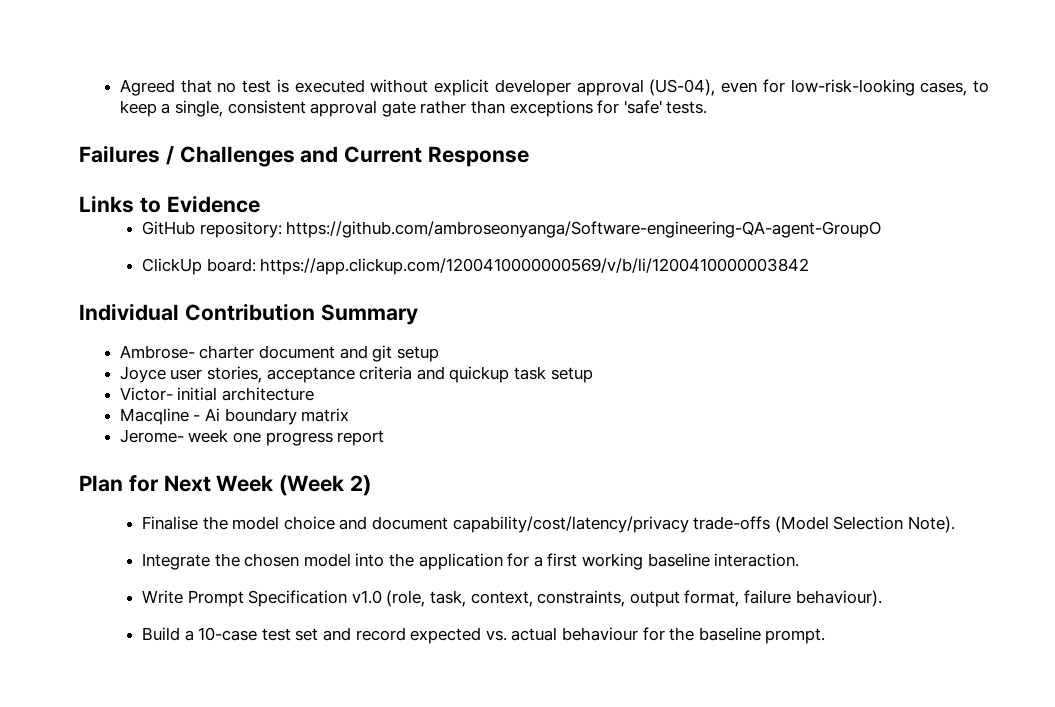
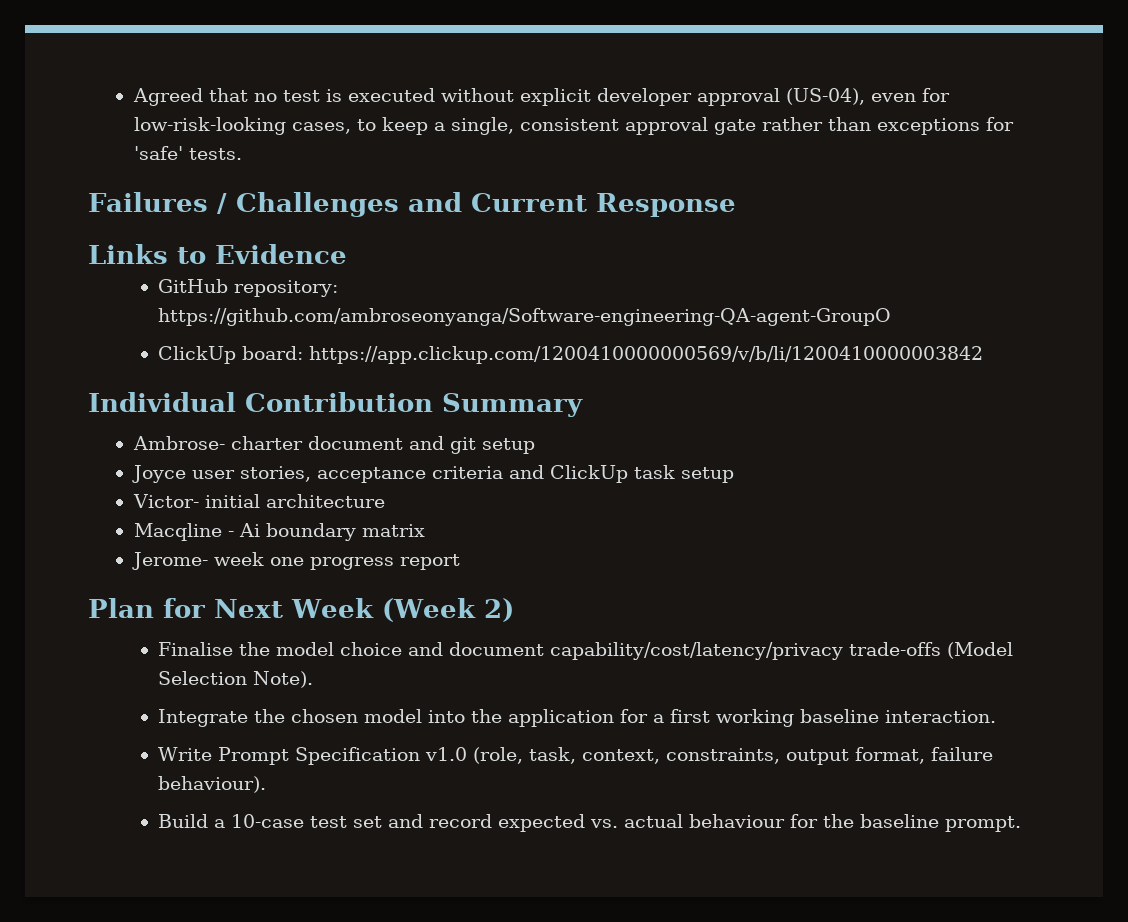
- Joyce user stories, acceptance criteria and quickup task setup
+ Joyce user stories, acceptance criteria and ClickUp task setup

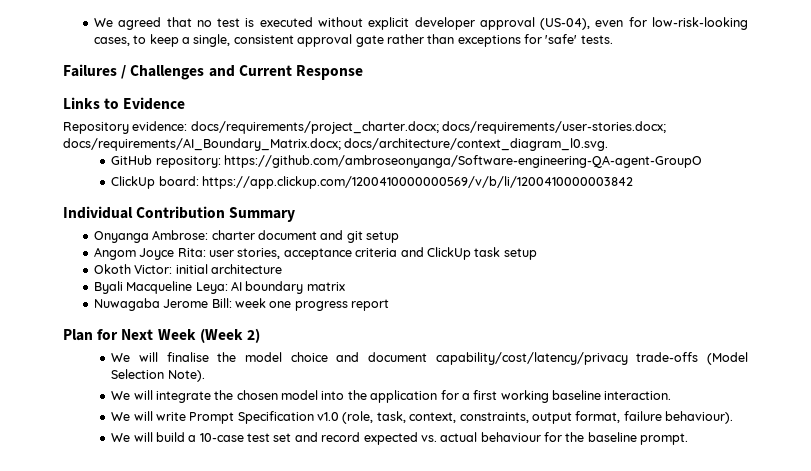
- Agreed that no test is executed without explicit developer approval (US-04), even for low-risk-looking cases, to keep a single, consistent approval gate rather than exceptions for 'safe' tests.
+ We agreed that no test is executed without explicit developer approval (US-04), even for low-risk-looking cases, to keep a single, consistent approval gate rather than exceptions for 'safe' tests.
+ Repository evidence: docs/requirements/project_charter.docx; docs/requirements/user-stories.docx; docs/requirements/AI_Boundary_Matrix.docx; docs/architecture/context_diagram_l0.svg.
- Ambrose- charter document and git setup
+ Onyanga Ambrose: charter document and git setup
- Joyce user stories, acceptance criteria and ClickUp task setup
+ Angom Joyce Rita: user stories, acceptance criteria and ClickUp task setup
- Victor- initial architecture
+ Okoth Victor: initial architecture
- Macqline - Ai boundary matrix
+ Byali Macqueline Leya: AI boundary matrix
- Jerome- week one progress report
+ Nuwagaba Jerome Bill: week one progress report
- Finalise the model choice and document capability/cost/latency/privacy trade-offs (Model Selection Note).
+ We will finalise the model choice and document capability/cost/latency/privacy trade-offs (Model Selection Note).
- Integrate the chosen model into the application for a first working baseline interaction.
+ We will integrate the chosen model into the application for a first working baseline interaction.
- Write Prompt Specification v1.0 (role, task, context, constraints, output format, failure behaviour).
+ We will write Prompt Specification v1.0 (role, task, context, constraints, output format, failure behaviour).
- Build a 10-case test set and record expected vs. actual behaviour for the baseline prompt.
+ We will build a 10-case test set and record expected vs. actual behaviour for the baseline prompt.

